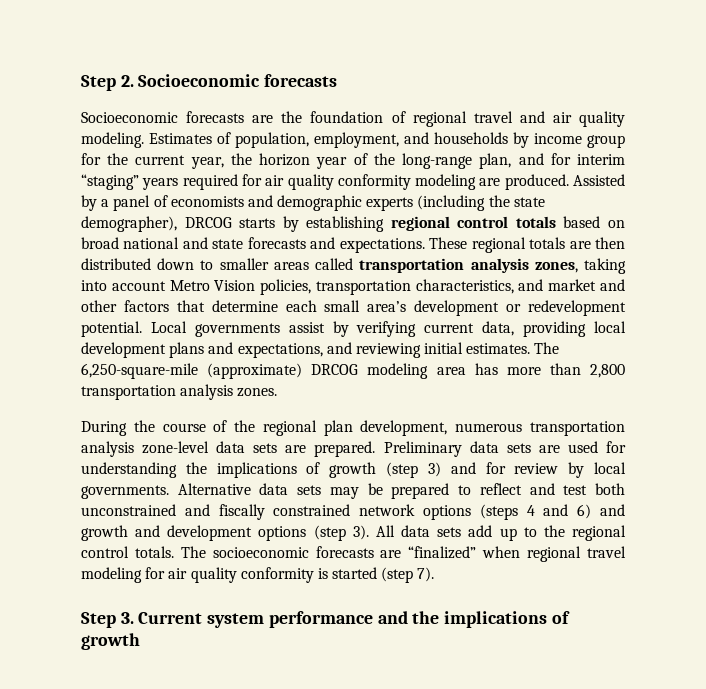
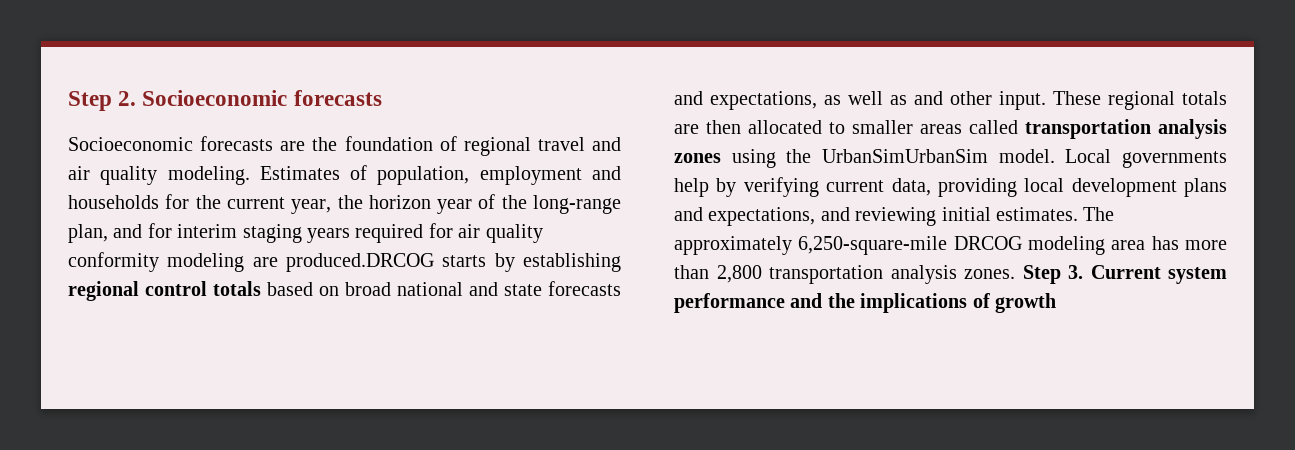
- Estimates of population, employment, and households by income group for the current year, the horizon year of the long-range plan, and for interim “staging” years required for air quality conformity modeling are produced. Assisted by a panel of economists and demographic experts (including the state demographer), DRCOG starts by establishing regional control totals based on broad national and state forecasts and expectations.
+ Estimates of population, employment and households for the current year, the horizon year of the long-range plan, and for interim staging years required for air quality conformity modeling are produced.DRCOG starts by establishing regional control totals based on broad national and state forecasts and expectations, as well as and other input.
- These regional totals are then distributed down to smaller areas called transportation analysis zones, taking into account Metro Vision policies, transportation characteristics, and market and other factors that determine each small area’s development or redevelopment potential.
+ These regional totals are then allocated to smaller areas called transportation analysis zones using the UrbanSimUrbanSim model.
- Local governments assist by verifying current data, providing local development plans and expectations, and reviewing initial estimates.
+ Local governments help by verifying current data, providing local development plans and expectations, and reviewing initial estimates.
- The 6,250-square-mile (approximate) DRCOG modeling area has more than 2,800 transportation analysis zones.
- During the course of the regional plan development, numerous transportation analysis zone-level data sets are prepared. Preliminary data sets are used for understanding the implications of growth (step 3) and for review by local governments. Alternative data sets may be prepared to reflect and test both unconstrained and fiscally constrained network options (steps 4 and 6) and growth and development options (step 3). All data sets add up to the regional control totals. The socioeconomic forecasts are “finalized” when regional travel modeling for air quality conformity is started (step 7).
- Step 3. Current system performance and the implications of growth
+ The approximately 6,250-square-mile DRCOG modeling area has more than 2,800 transportation analysis zones. Step 3. Current system performance and the implications of growth

